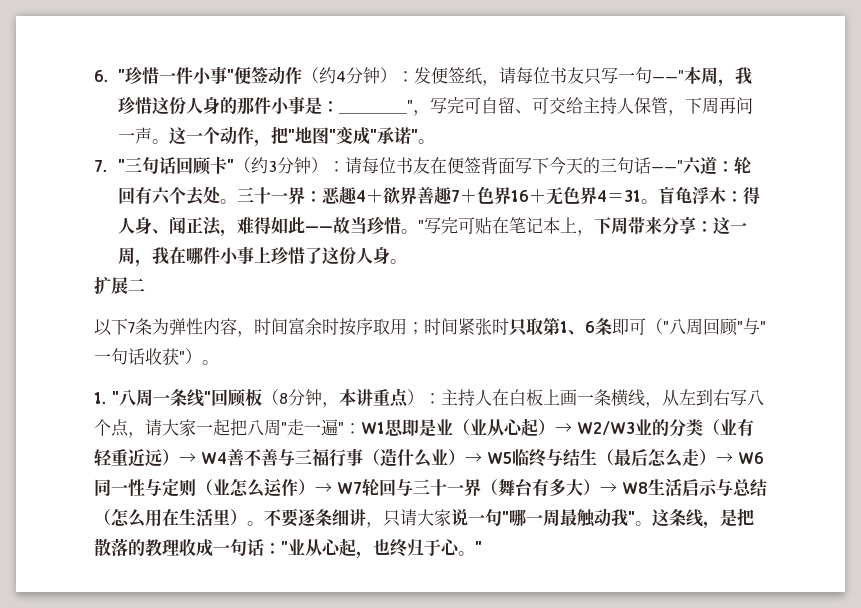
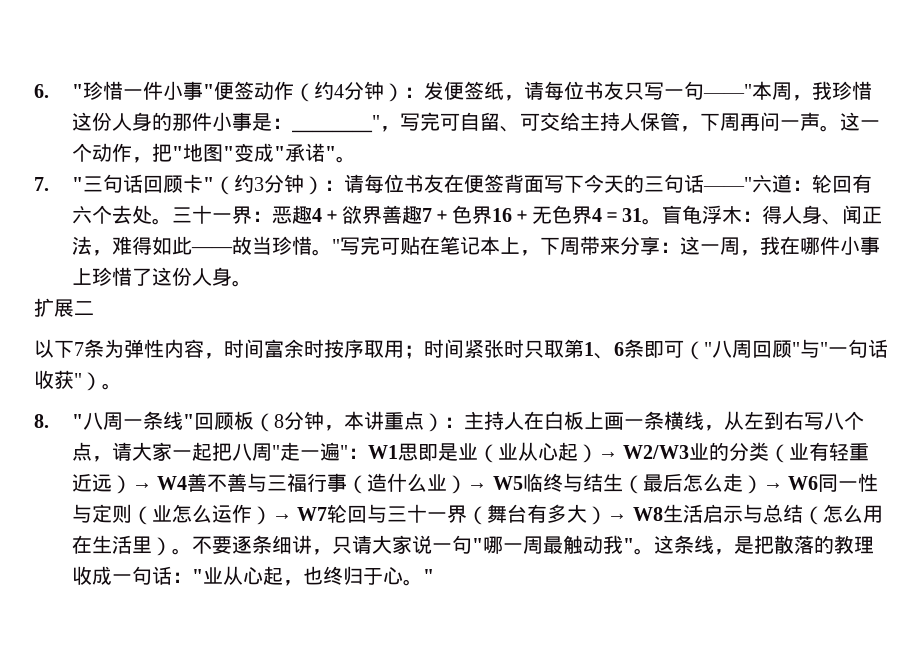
- 1. "八周一条线"回顾板（8分钟，本讲重点）：
+ 8. "八周一条线"回顾板（8分钟，本讲重点）：

